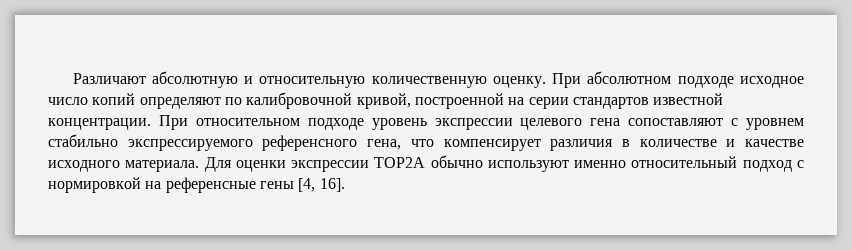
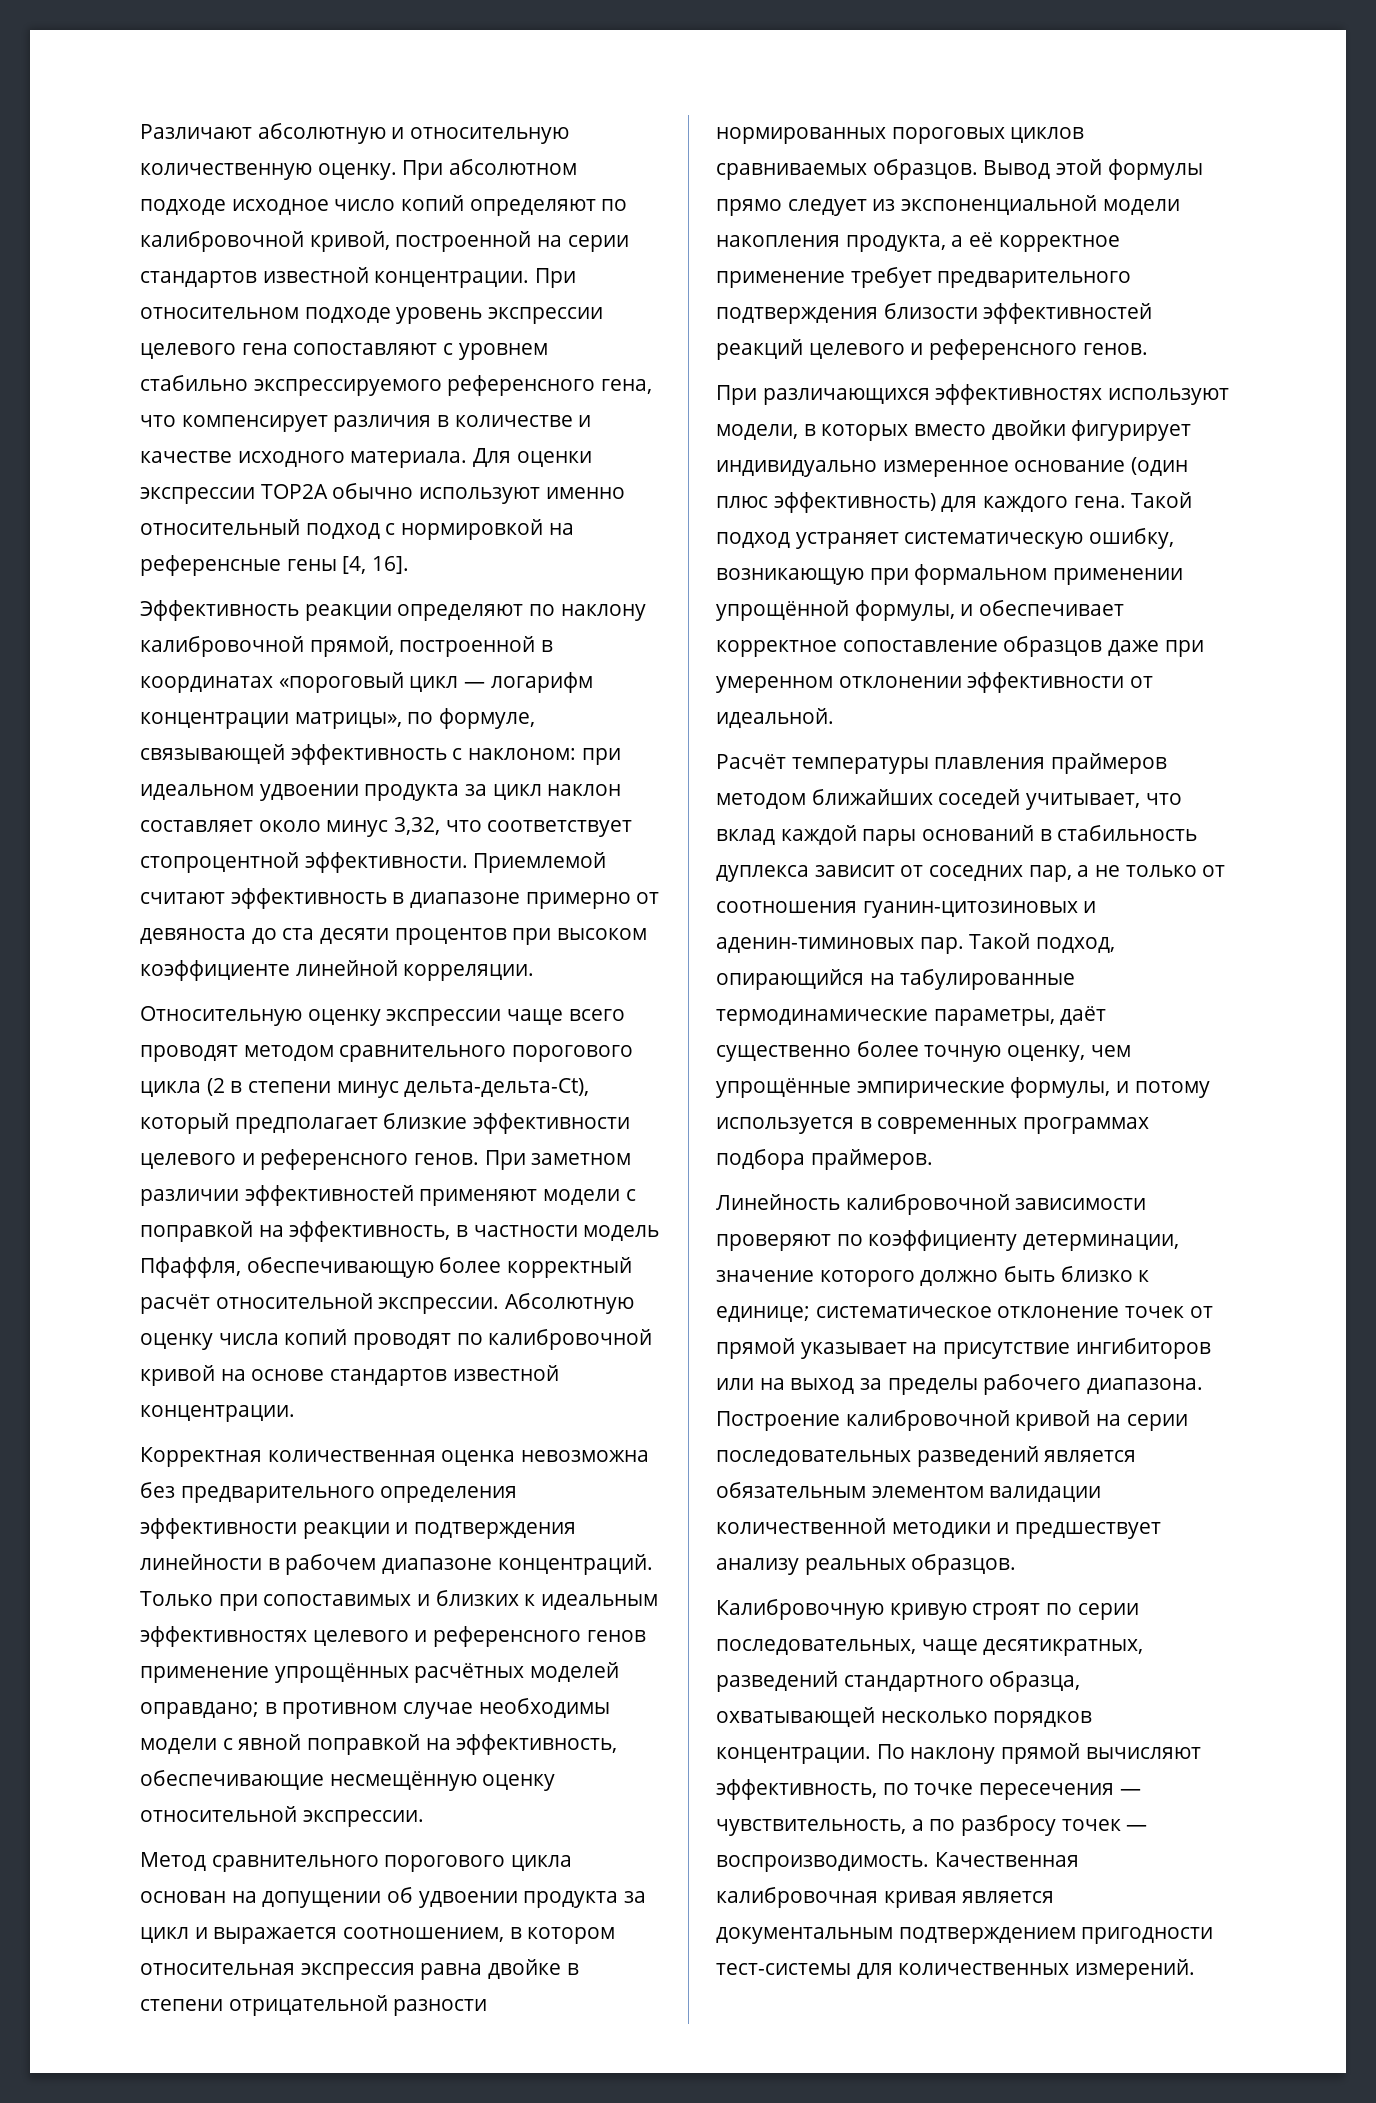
+ Эффективность реакции определяют по наклону калибровочной прямой, построенной в координатах «пороговый цикл — логарифм концентрации матрицы», по формуле, связывающей эффективность с наклоном: при идеальном удвоении продукта за цикл наклон составляет около минус 3,32, что соответствует стопроцентной эффективности. Приемлемой считают эффективность в диапазоне примерно от девяноста до ста десяти процентов при высоком коэффициенте линейной корреляции.
+ Относительную оценку экспрессии чаще всего проводят методом сравнительного порогового цикла (2 в степени минус дельта-дельта-Ct), который предполагает близкие эффективности целевого и референсного генов. При заметном различии эффективностей применяют модели с поправкой на эффективность, в частности модель Пфаффля, обеспечивающую более корректный расчёт относительной экспрессии. Абсолютную оценку числа копий проводят по калибровочной кривой на основе стандартов известной концентрации.
+ Корректная количественная оценка невозможна без предварительного определения эффективности реакции и подтверждения линейности в рабочем диапазоне концентраций. Только при сопоставимых и близких к идеальным эффективностях целевого и референсного генов применение упрощённых расчётных моделей оправдано; в противном случае необходимы модели с явной поправкой на эффективность, обеспечивающие несмещённую оценку относительной экспрессии.
+ Метод сравнительного порогового цикла основан на допущении об удвоении продукта за цикл и выражается соотношением, в котором относительная экспрессия равна двойке в степени отрицательной разности нормированных пороговых циклов сравниваемых образцов. Вывод этой формулы прямо следует из экспоненциальной модели накопления продукта, а её корректное применение требует предварительного подтверждения близости эффективностей реакций целевого и референсного генов.
+ При различающихся эффективностях используют модели, в которых вместо двойки фигурирует индивидуально измеренное основание (один плюс эффективность) для каждого гена. Такой подход устраняет систематическую ошибку, возникающую при формальном применении упрощённой формулы, и обеспечивает корректное сопоставление образцов даже при умеренном отклонении эффективности от идеальной.
+ Расчёт температуры плавления праймеров методом ближайших соседей учитывает, что вклад каждой пары оснований в стабильность дуплекса зависит от соседних пар, а не только от соотношения гуанин-цитозиновых и аденин-тиминовых пар. Такой подход, опирающийся на табулированные термодинамические параметры, даёт существенно более точную оценку, чем упрощённые эмпирические формулы, и потому используется в современных программах подбора праймеров.
+ Линейность калибровочной зависимости проверяют по коэффициенту детерминации, значение которого должно быть близко к единице; систематическое отклонение точек от прямой указывает на присутствие ингибиторов или на выход за пределы рабочего диапазона. Построение калибровочной кривой на серии последовательных разведений является обязательным элементом валидации количественной методики и предшествует анализу реальных образцов.
+ Калибровочную кривую строят по серии последовательных, чаще десятикратных, разведений стандартного образца, охватывающей несколько порядков концентрации. По наклону прямой вычисляют эффективность, по точке пересечения — чувствительность, а по разбросу точек — воспроизводимость. Качественная калибровочная кривая является документальным подтверждением пригодности тест-системы для количественных измерений.

